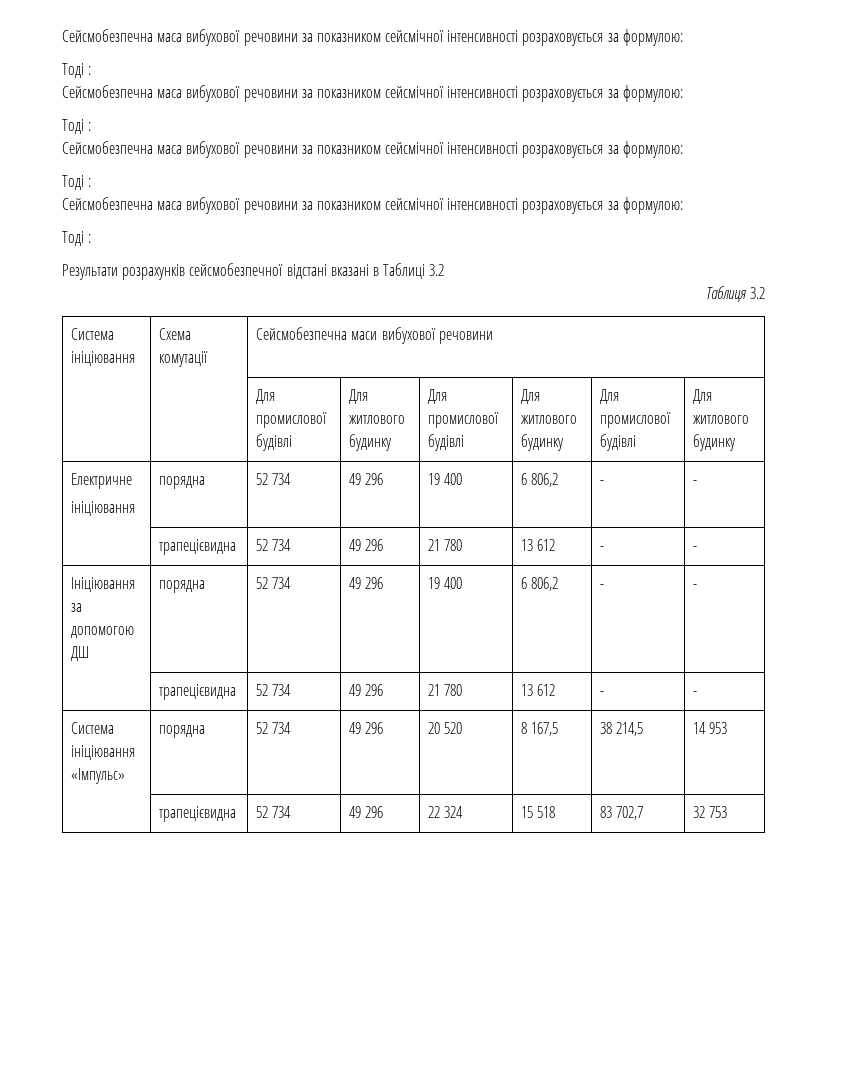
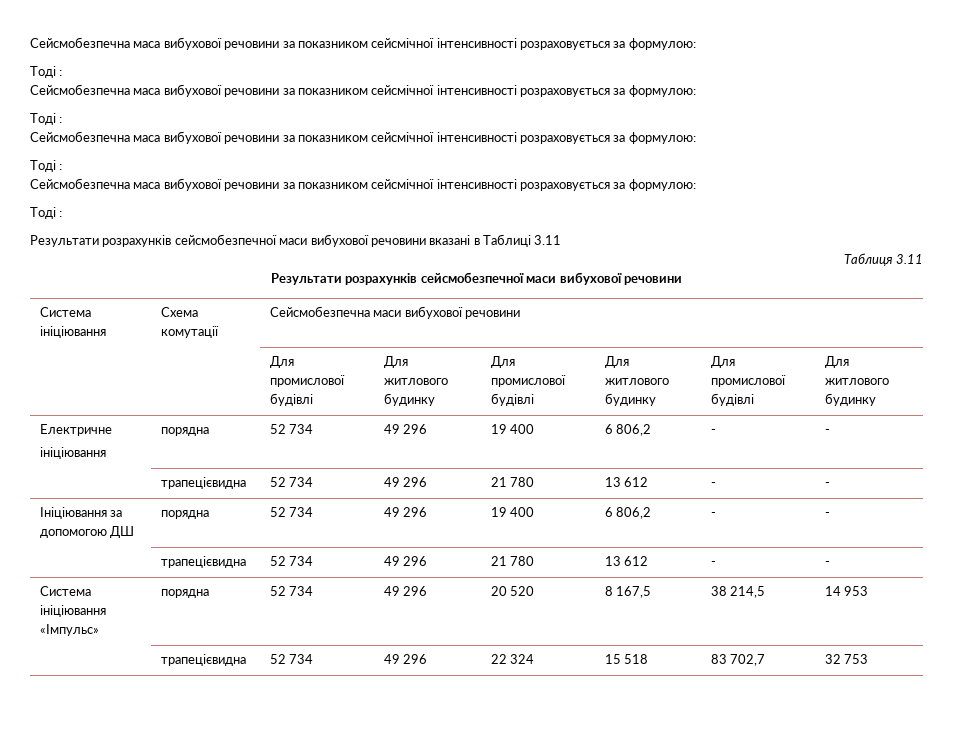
- Результати розрахунків сейсмобезпечної відстані вказані в Таблиці 3.2
+ Результати розрахунків сейсмобезпечної маси вибухової речовини вказані в Таблиці 3.11
- Таблиця 3.2
+ Таблиця 3.11
+ Результати розрахунків сейсмобезпечної маси вибухової речовини

